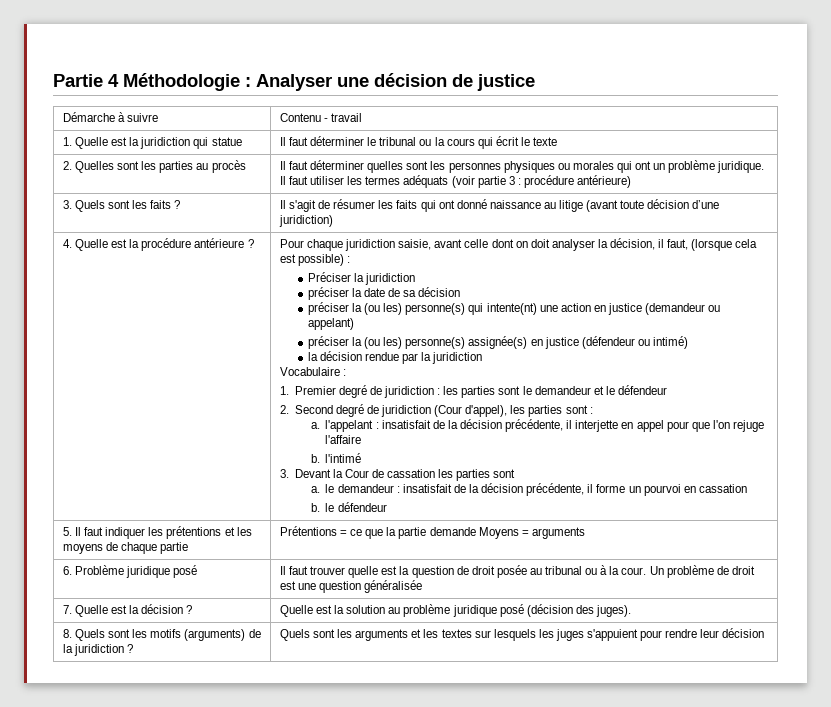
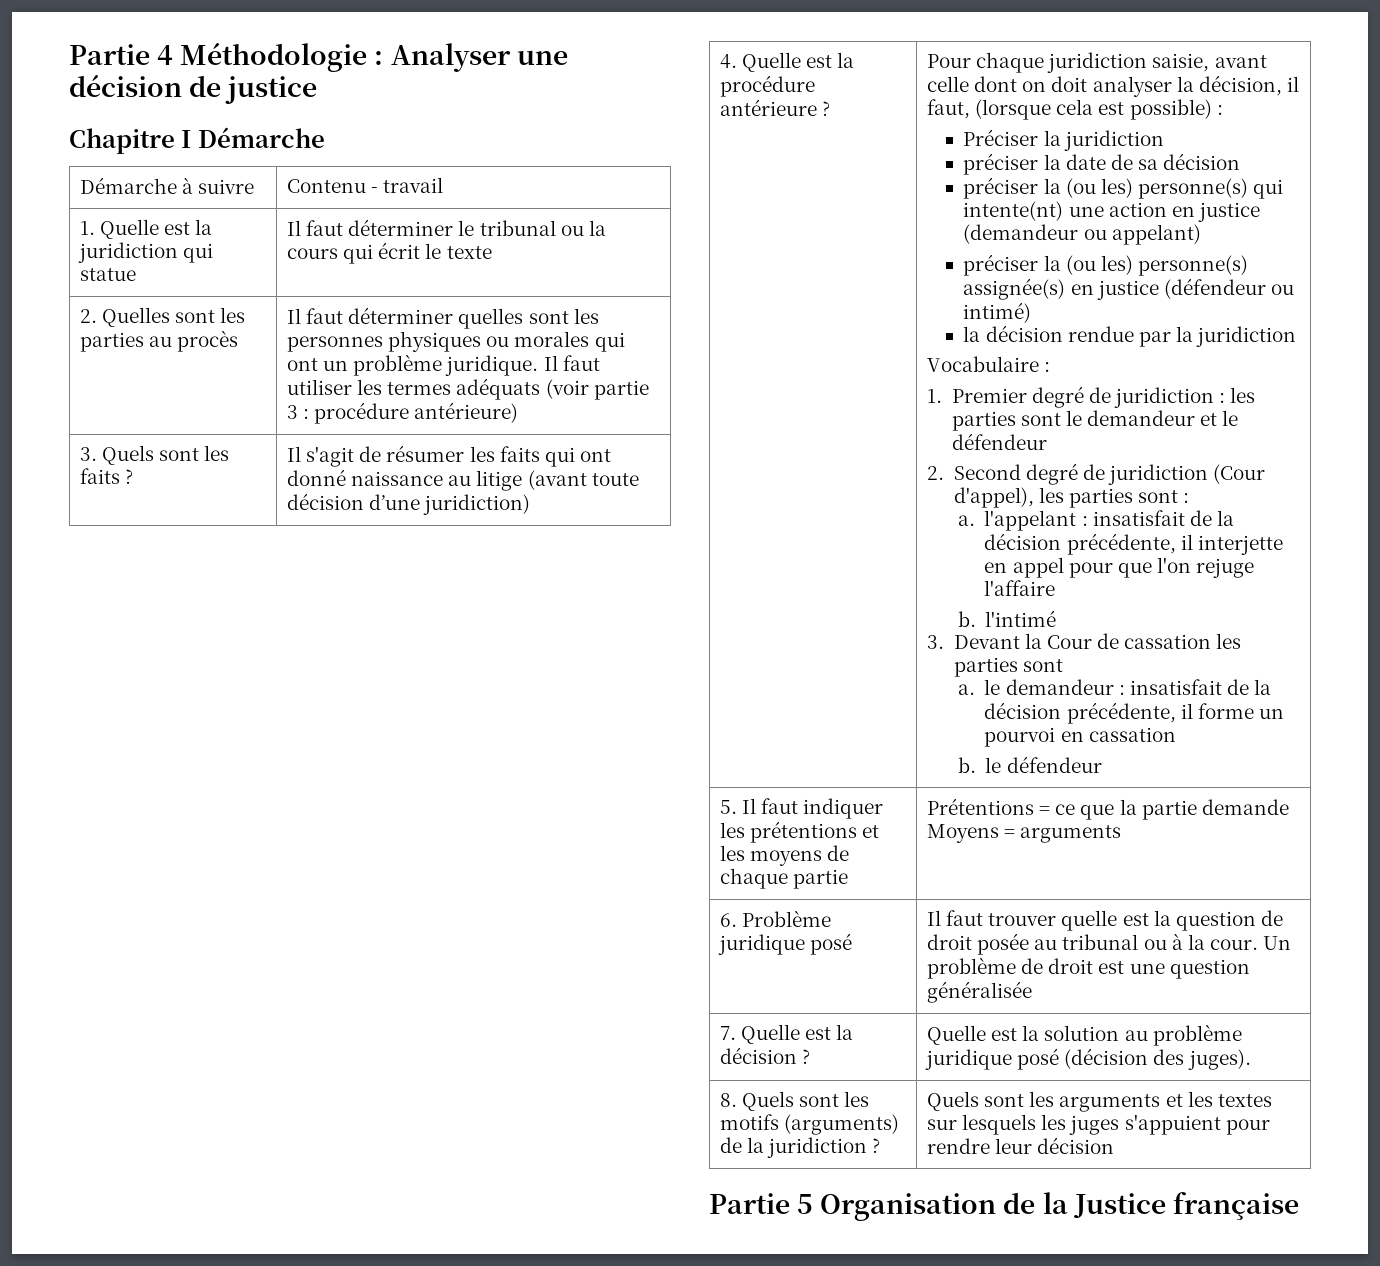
+ Chapitre I Démarche
+ Partie 5 Organisation de la Justice française

